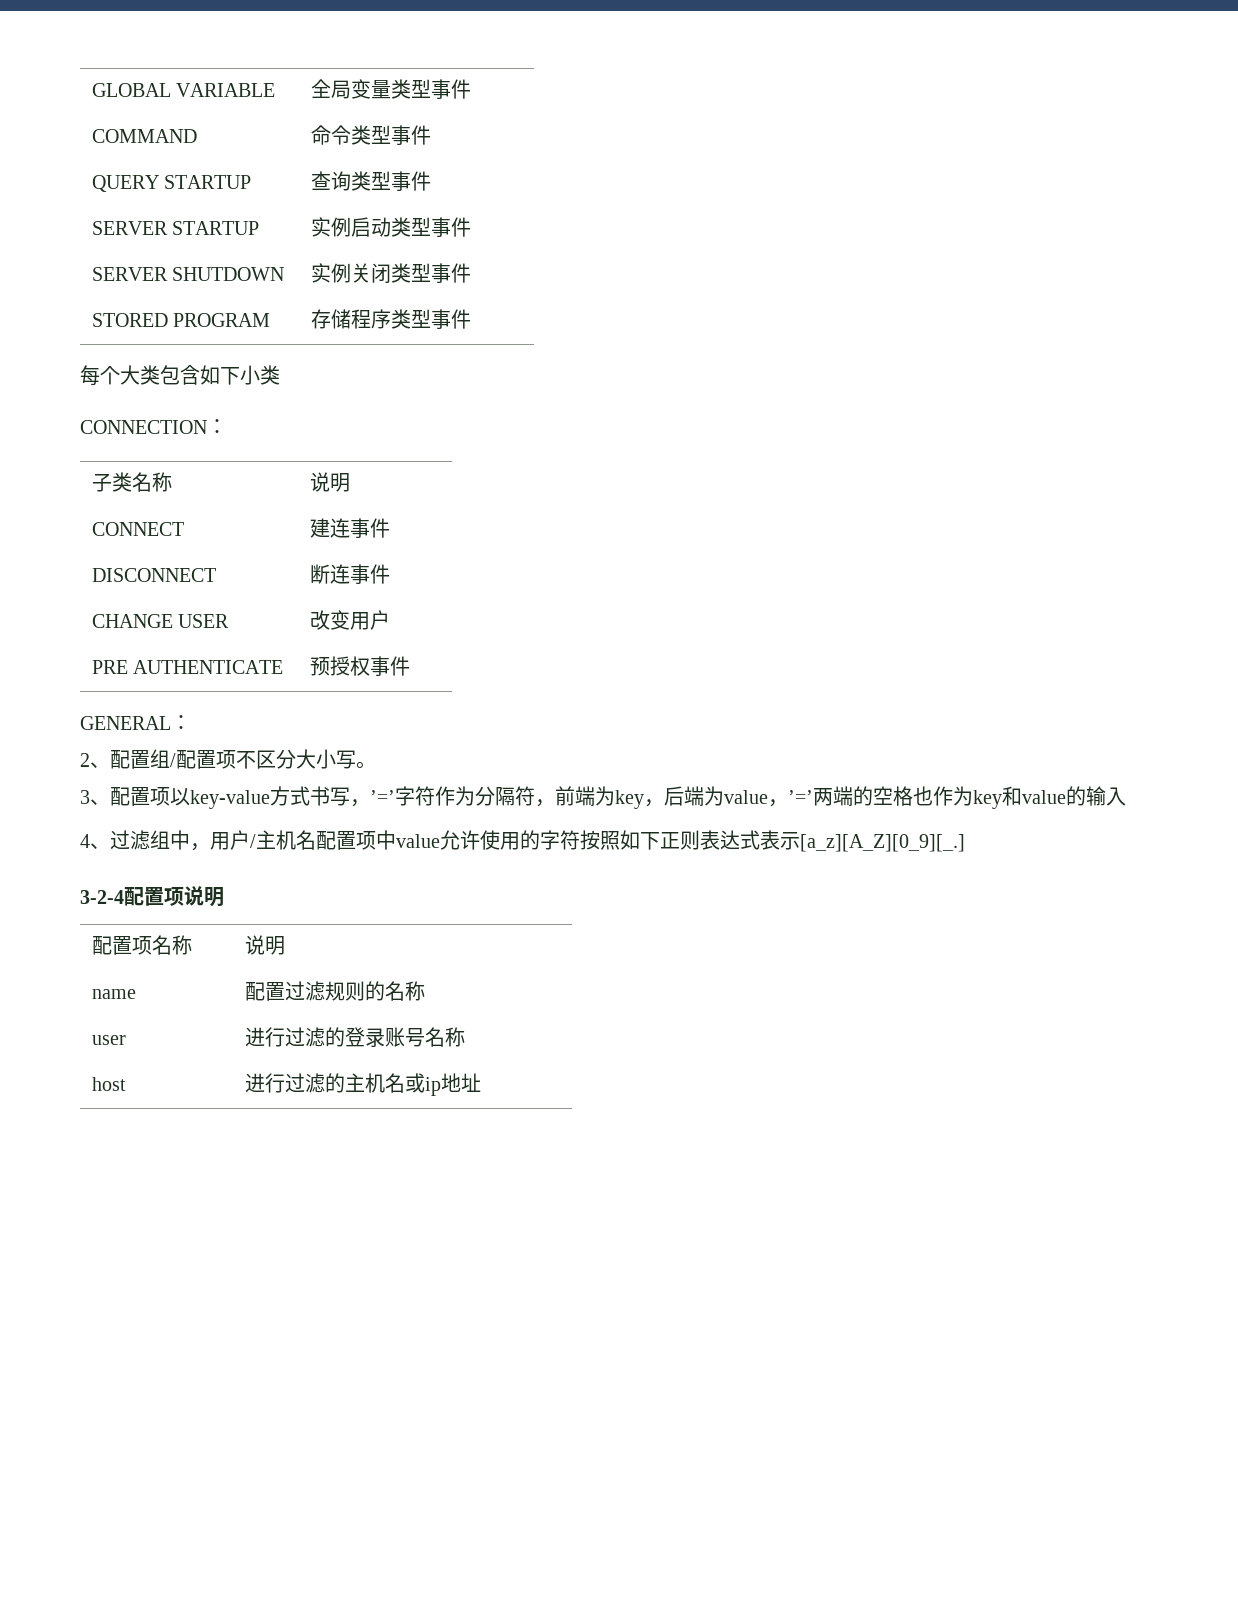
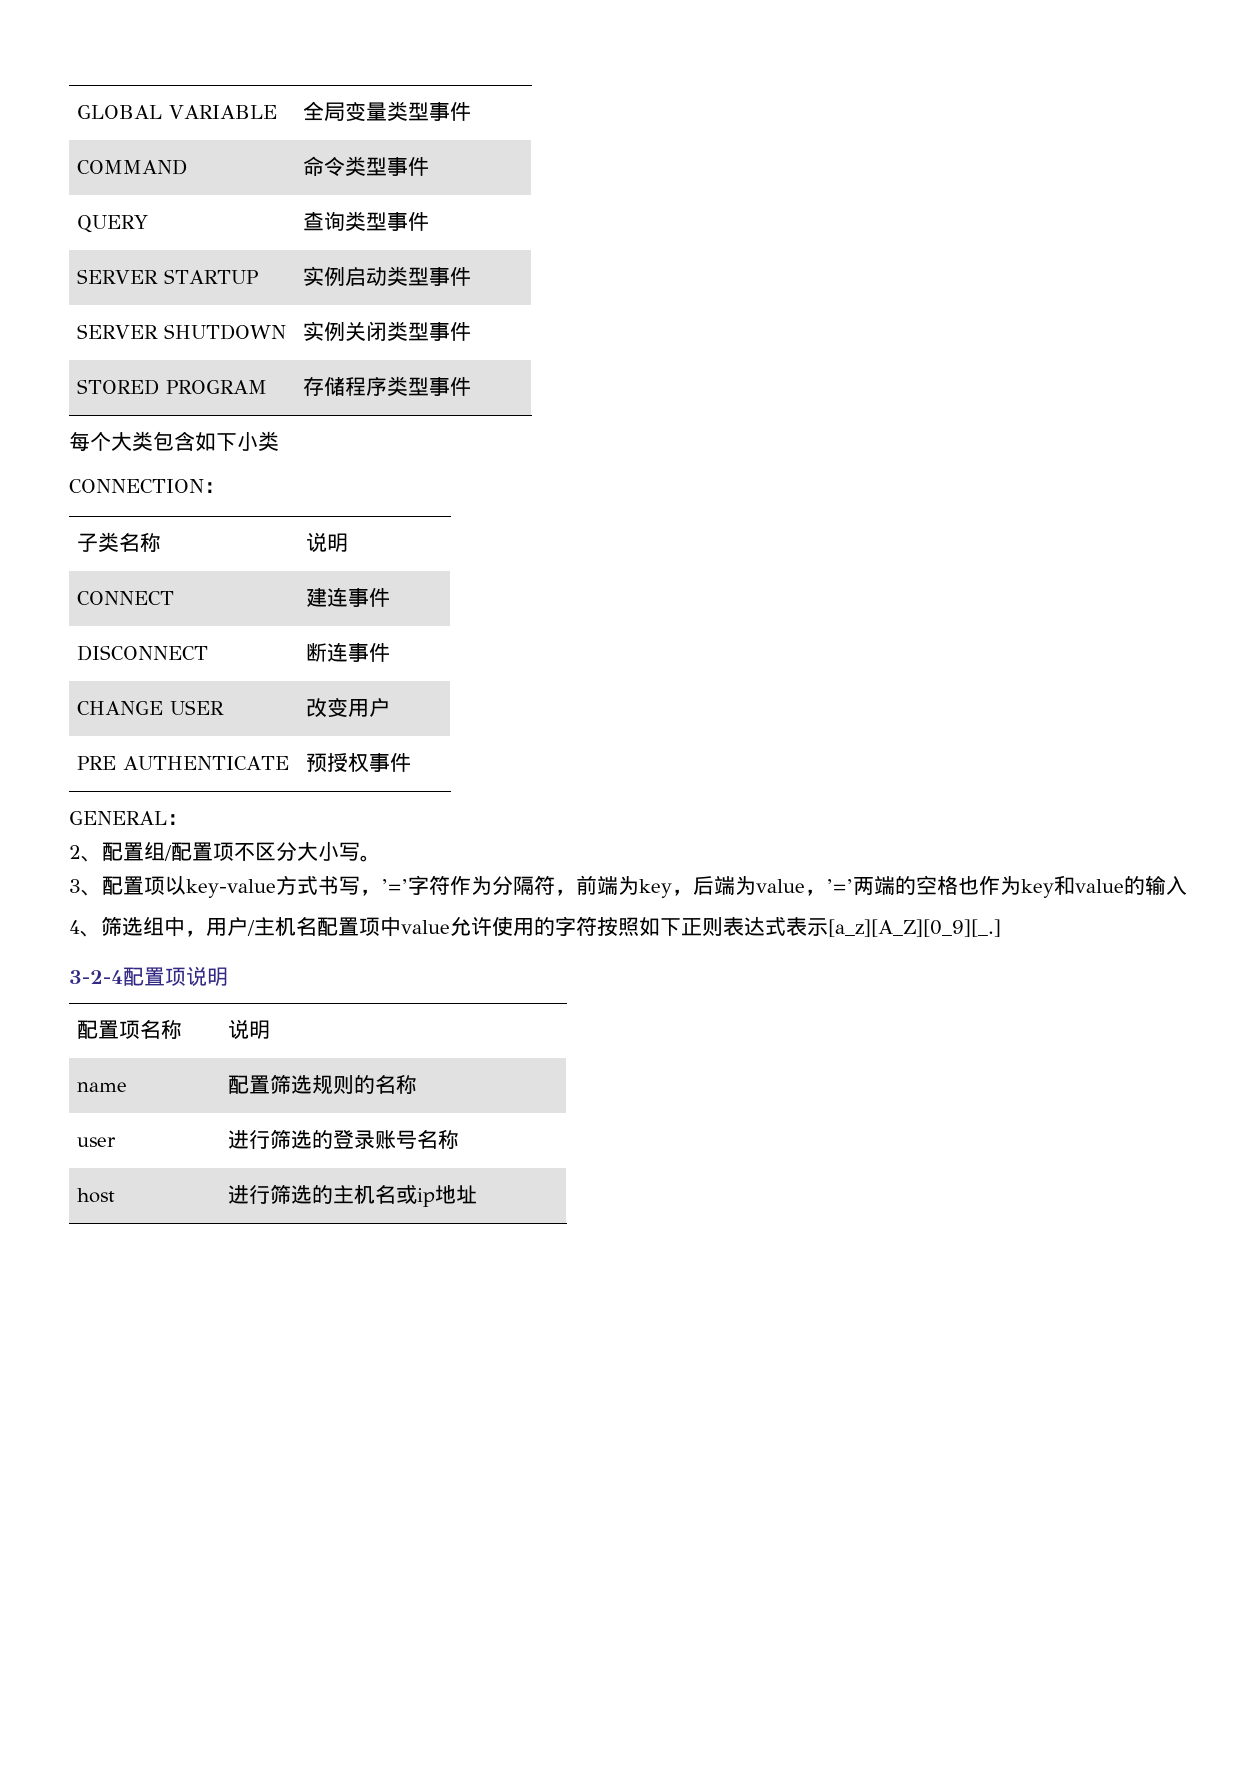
- QUERY STARTUP | 查询类型事件
+ QUERY | 查询类型事件
- 4、过滤组中，用户/主机名配置项中value允许使用的字符按照如下正则表达式表示[a_z][A_Z][0_9][_.]
+ 4、筛选组中，用户/主机名配置项中value允许使用的字符按照如下正则表达式表示[a_z][A_Z][0_9][_.]
- name | 配置过滤规则的名称
+ name | 配置筛选规则的名称
- user | 进行过滤的登录账号名称
+ user | 进行筛选的登录账号名称
- host | 进行过滤的主机名或ip地址
+ host | 进行筛选的主机名或ip地址

